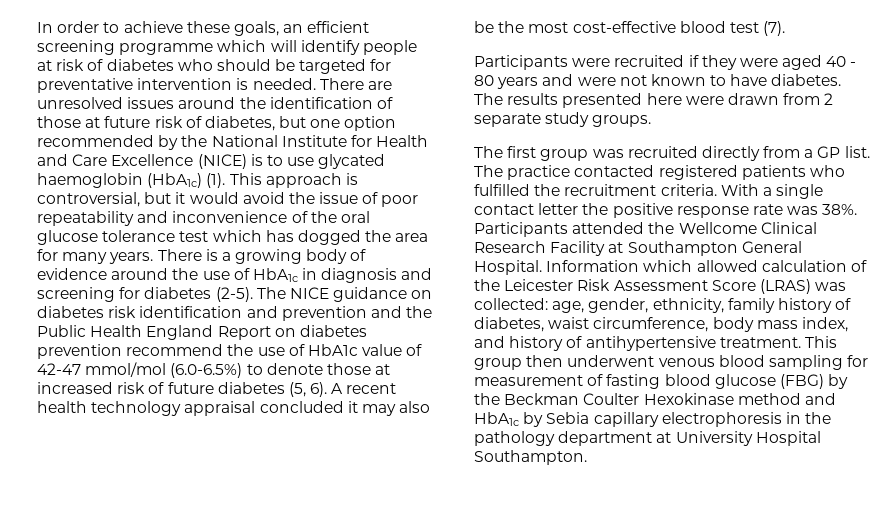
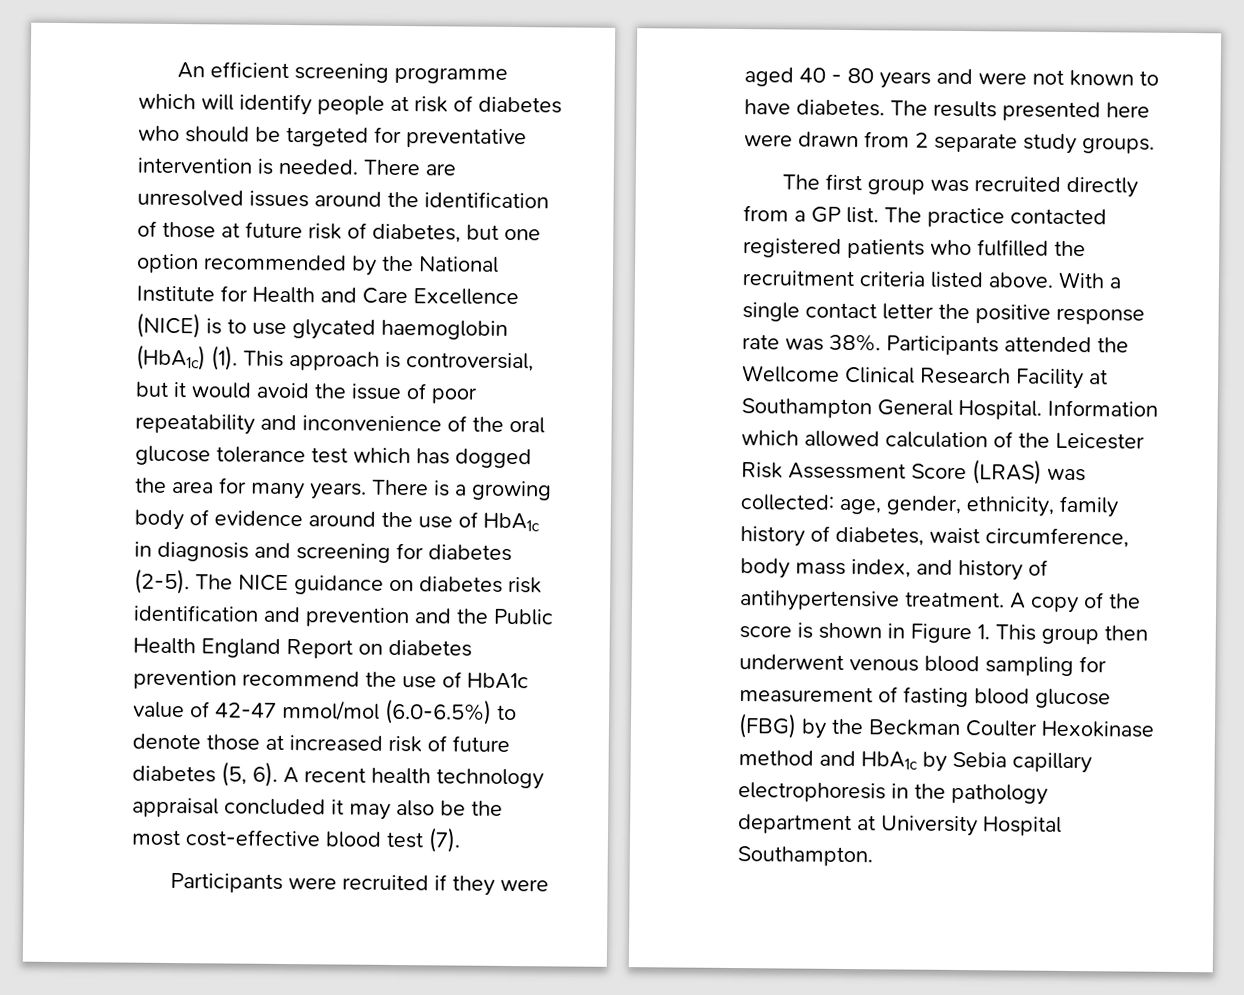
- In order to achieve these goals, an efficient screening programme which will identify people at risk of diabetes who should be targeted for preventative intervention is needed.
+ An efficient screening programme which will identify people at risk of diabetes who should be targeted for preventative intervention is needed.
- The practice contacted registered patients who fulfilled the recruitment criteria.
+ The practice contacted registered patients who fulfilled the recruitment criteria listed above.
- This group then underwent venous blood sampling for measurement of fasting blood glucose (FBG) by the Beckman Coulter Hexokinase method and HbA1c by Sebia capillary electrophoresis in the pathology department at University Hospital Southampton.
+ A copy of the score is shown in Figure 1. This group then underwent venous blood sampling for measurement of fasting blood glucose (FBG) by the Beckman Coulter Hexokinase method and HbA1c by Sebia capillary electrophoresis in the pathology department at University Hospital Southampton.

